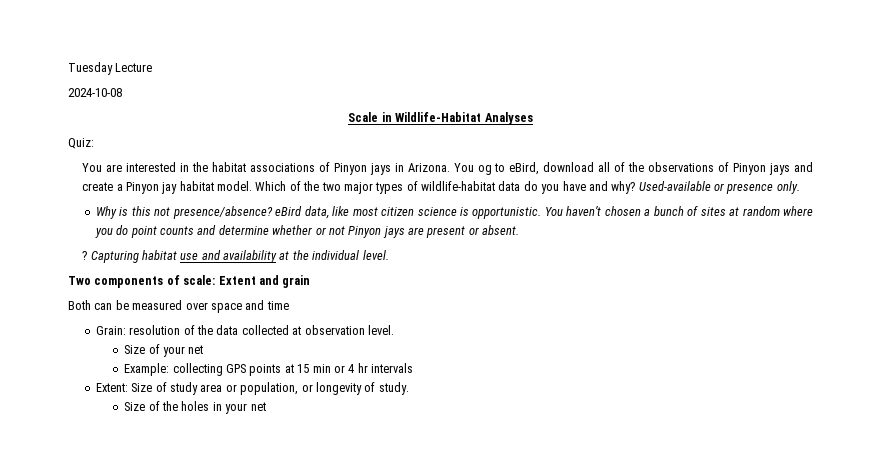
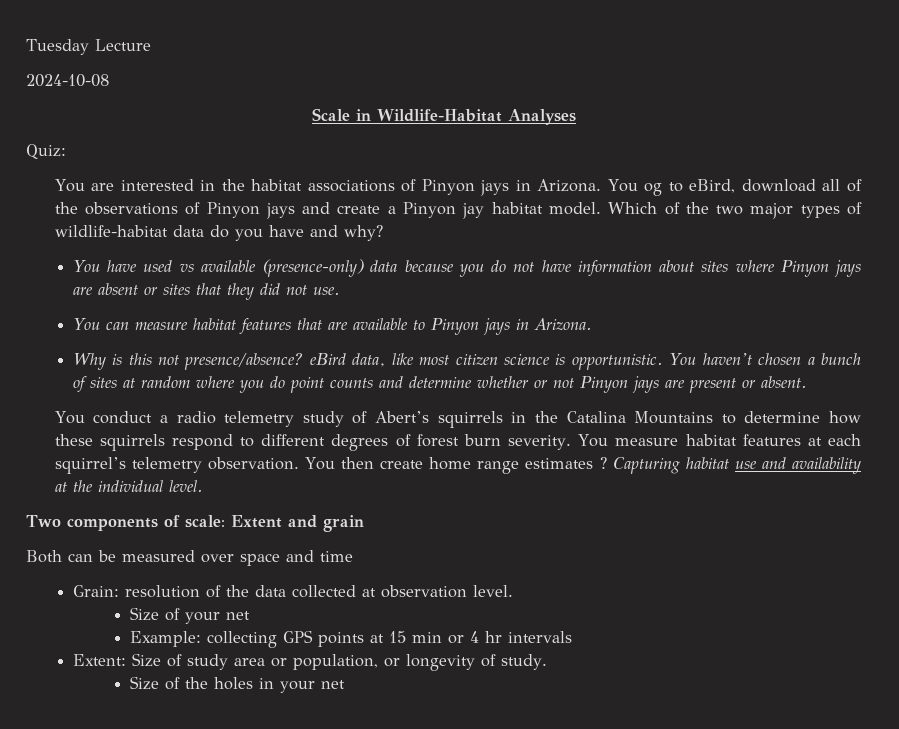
- Which of the two major types of wildlife-habitat data do you have and why? Used-available or presence only.
+ Which of the two major types of wildlife-habitat data do you have and why?
+ You have used vs available (presence-only) data because you do not have information about sites where Pinyon jays are absent or sites that they did not use.
+ You can measure habitat features that are available to Pinyon jays in Arizona.
- ?
+ You conduct a radio telemetry study of Abert’s squirrels in the Catalina Mountains to determine how these squirrels respond to different degrees of forest burn severity. You measure habitat features at each squirrel’s telemetry observation. You then create home range estimates ?

